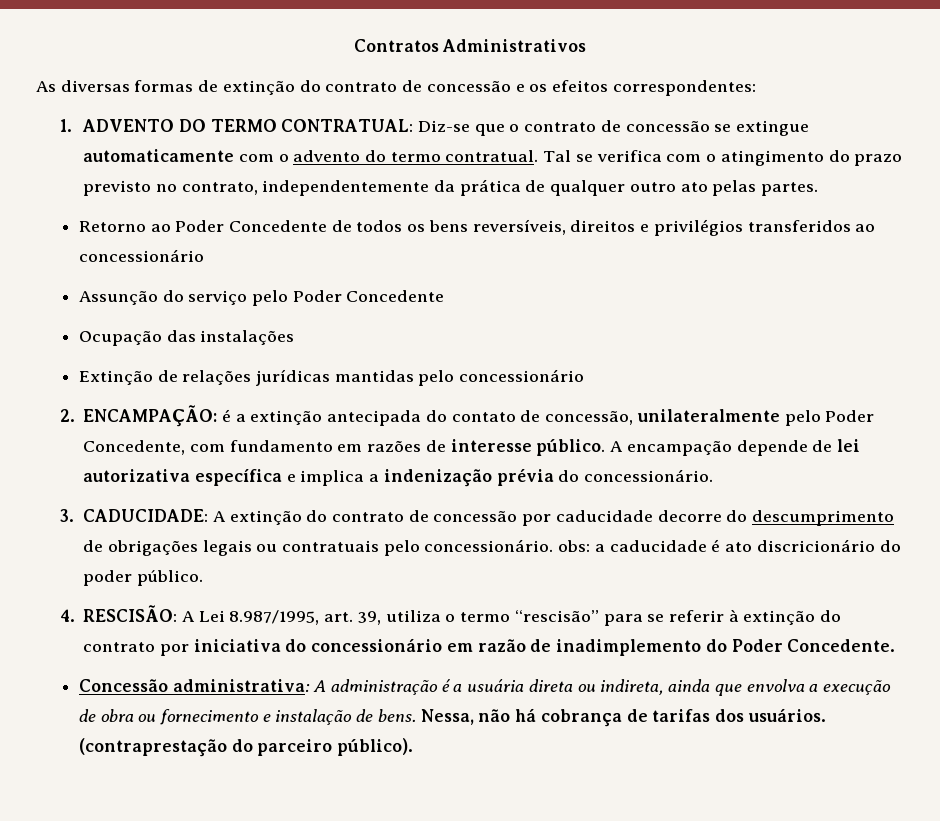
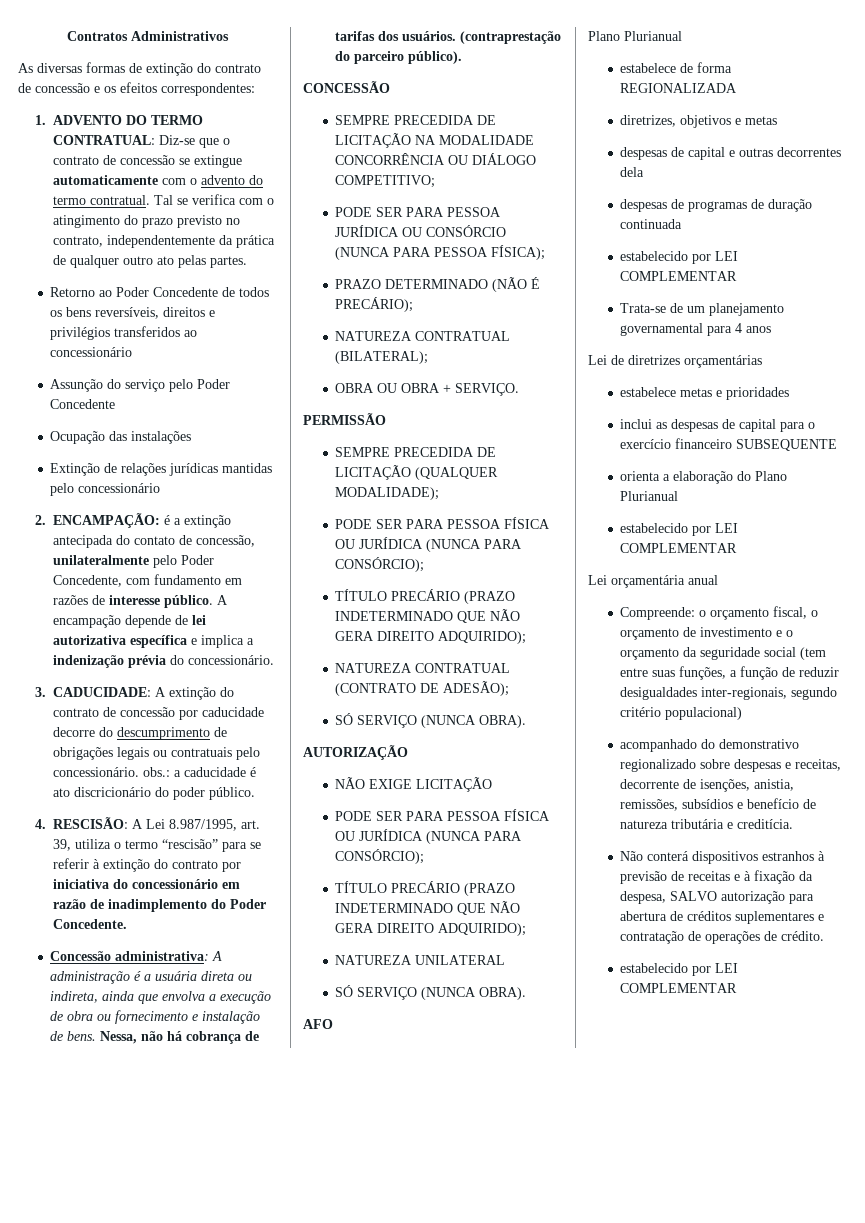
- 3. CADUCIDADE: A extinção do contrato de concessão por caducidade decorre do descumprimento de obrigações legais ou contratuais pelo concessionário. obs: a caducidade é ato discricionário do poder público.
+ 3. CADUCIDADE: A extinção do contrato de concessão por caducidade decorre do descumprimento de obrigações legais ou contratuais pelo concessionário. obs.: a caducidade é ato discricionário do poder público.
+ CONCESSÃO
+ SEMPRE PRECEDIDA DE LICITAÇÃO NA MODALIDADE CONCORRÊNCIA OU DIÁLOGO COMPETITIVO;
+ PODE SER PARA PESSOA JURÍDICA OU CONSÓRCIO (NUNCA PARA PESSOA FÍSICA);
+ PRAZO DETERMINADO (NÃO É PRECÁRIO);
+ NATUREZA CONTRATUAL (BILATERAL);
+ OBRA OU OBRA + SERVIÇO.
+ PERMISSÃO
+ SEMPRE PRECEDIDA DE LICITAÇÃO (QUALQUER MODALIDADE);
+ PODE SER PARA PESSOA FÍSICA OU JURÍDICA (NUNCA PARA CONSÓRCIO);
+ TÍTULO PRECÁRIO (PRAZO INDETERMINADO QUE NÃO GERA DIREITO ADQUIRIDO);
+ NATUREZA CONTRATUAL (CONTRATO DE ADESÃO);
+ SÓ SERVIÇO (NUNCA OBRA).
+ AUTORIZAÇÃO
+ NÃO EXIGE LICITAÇÃO
+ PODE SER PARA PESSOA FÍSICA OU JURÍDICA (NUNCA PARA CONSÓRCIO);
+ TÍTULO PRECÁRIO (PRAZO INDETERMINADO QUE NÃO GERA DIREITO ADQUIRIDO);
+ NATUREZA UNILATERAL
+ SÓ SERVIÇO (NUNCA OBRA).
+ AFO
+ Plano Plurianual
+ estabelece de forma REGIONALIZADA
+ diretrizes, objetivos e metas
+ despesas de capital e outras decorrentes dela
+ despesas de programas de duração continuada
+ estabelecido por LEI COMPLEMENTAR
+ Trata-se de um planejamento governamental para 4 anos
+ Lei de diretrizes orçamentárias
+ estabelece metas e prioridades
+ inclui as despesas de capital para o exercício financeiro SUBSEQUENTE
+ orienta a elaboração do Plano Plurianual
+ estabelecido por LEI COMPLEMENTAR
+ Lei orçamentária anual
+ Compreende: o orçamento fiscal, o orçamento de investimento e o orçamento da seguridade social (tem entre suas funções, a função de reduzir desigualdades inter-regionais, segundo critério populacional)
+ acompanhado do demonstrativo regionalizado sobre despesas e receitas, decorrente de isenções, anistia, remissões, subsídios e benefício de natureza tributária e creditícia.
+ Não conterá dispositivos estranhos à previsão de receitas e à fixação da despesa, SALVO autorização para abertura de créditos suplementares e contratação de operações de crédito.
+ estabelecido por LEI COMPLEMENTAR

